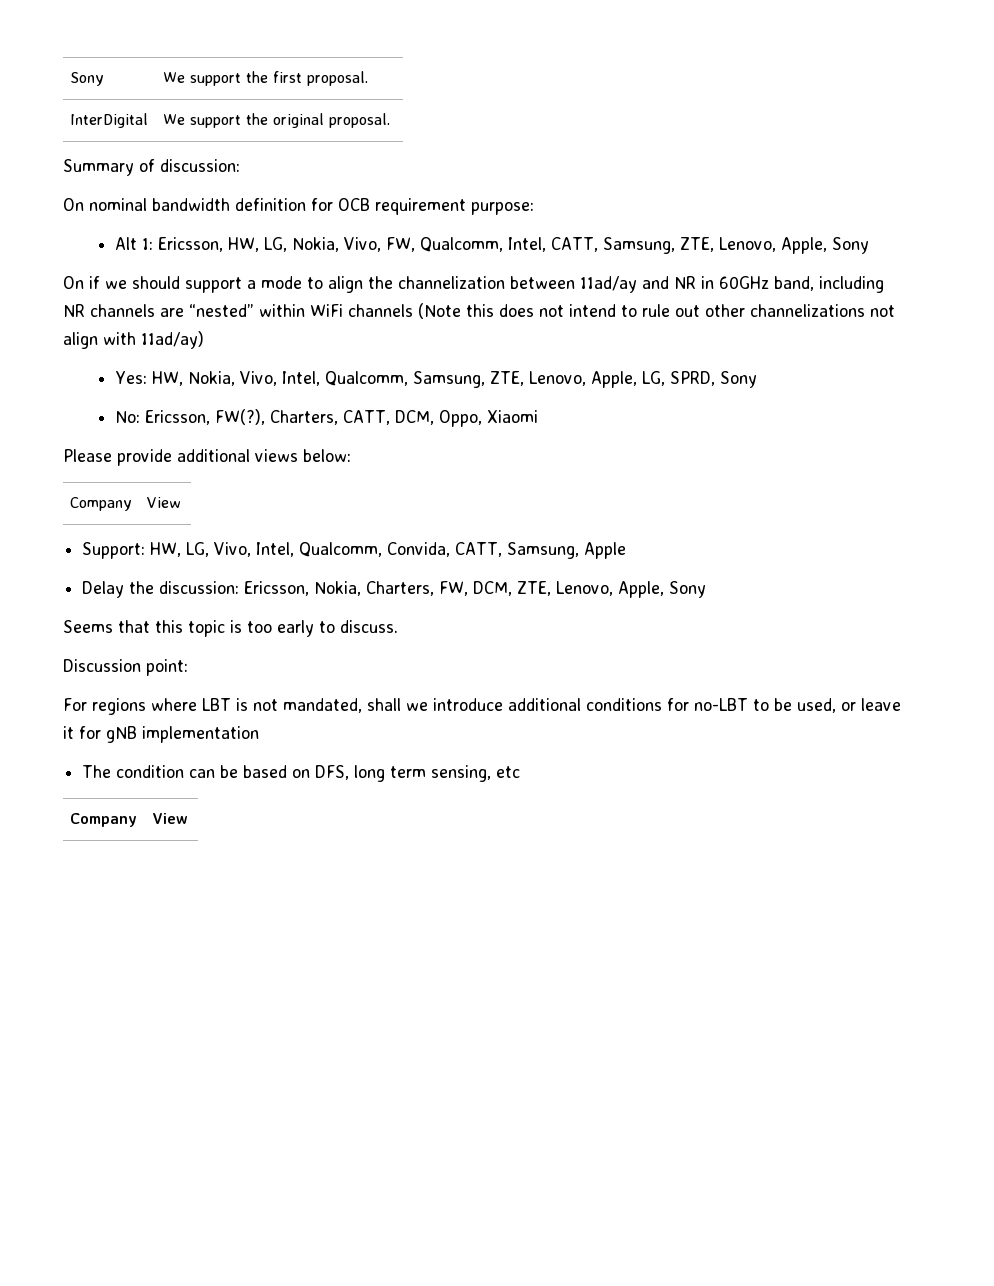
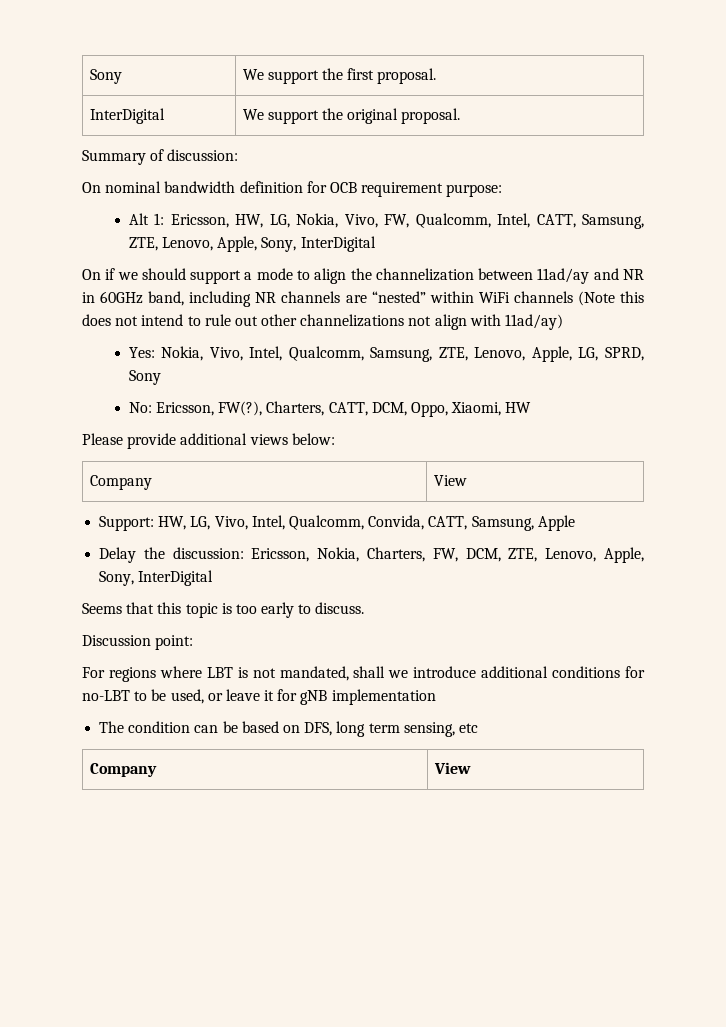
- Alt 1: Ericsson, HW, LG, Nokia, Vivo, FW, Qualcomm, Intel, CATT, Samsung, ZTE, Lenovo, Apple, Sony
+ Alt 1: Ericsson, HW, LG, Nokia, Vivo, FW, Qualcomm, Intel, CATT, Samsung, ZTE, Lenovo, Apple, Sony, InterDigital
- Yes: HW, Nokia, Vivo, Intel, Qualcomm, Samsung, ZTE, Lenovo, Apple, LG, SPRD, Sony
+ Yes: Nokia, Vivo, Intel, Qualcomm, Samsung, ZTE, Lenovo, Apple, LG, SPRD, Sony
- No: Ericsson, FW(?), Charters, CATT, DCM, Oppo, Xiaomi
+ No: Ericsson, FW(?), Charters, CATT, DCM, Oppo, Xiaomi, HW
- Delay the discussion: Ericsson, Nokia, Charters, FW, DCM, ZTE, Lenovo, Apple, Sony
+ Delay the discussion: Ericsson, Nokia, Charters, FW, DCM, ZTE, Lenovo, Apple, Sony, InterDigital

